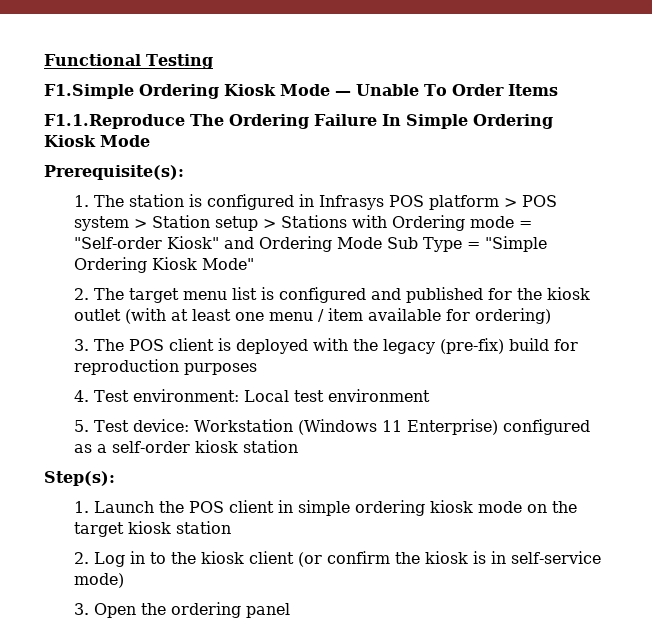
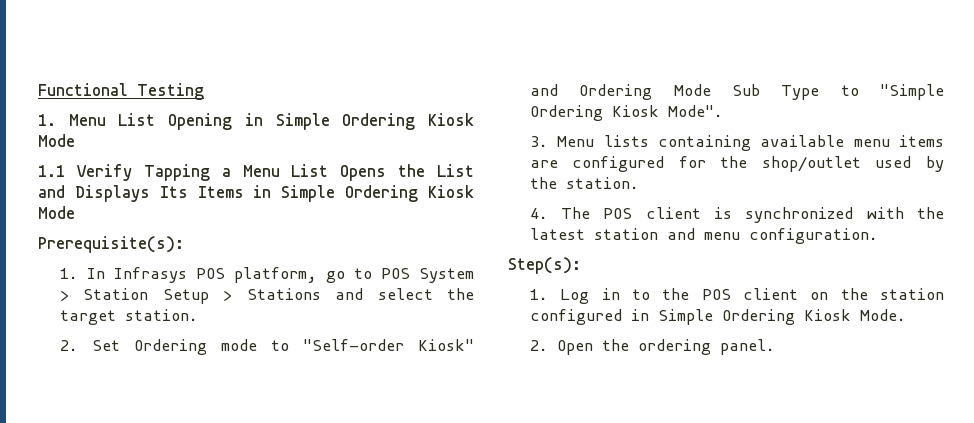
- F1.Simple Ordering Kiosk Mode — Unable To Order Items
- F1.1.Reproduce The Ordering Failure In Simple Ordering Kiosk Mode
+ 1. Menu List Opening in Simple Ordering Kiosk Mode
+ 1.1 Verify Tapping a Menu List Opens the List and Displays Its Items in Simple Ordering Kiosk Mode
- 1. The station is configured in Infrasys POS platform > POS system > Station setup > Stations with Ordering mode = "Self-order Kiosk" and Ordering Mode Sub Type = "Simple Ordering Kiosk Mode"
- 2. The target menu list is configured and published for the kiosk outlet (with at least one menu / item available for ordering)
- 3. The POS client is deployed with the legacy (pre-fix) build for reproduction purposes
- 4. Test environment: Local test environment
- 5. Test device: Workstation (Windows 11 Enterprise) configured as a self-order kiosk station
+ 1. In Infrasys POS platform, go to POS System > Station Setup > Stations and select the target station.
+ 2. Set Ordering mode to "Self-order Kiosk" and Ordering Mode Sub Type to "Simple Ordering Kiosk Mode".
+ 3. Menu lists containing available menu items are configured for the shop/outlet used by the station.
+ 4. The POS client is synchronized with the latest station and menu configuration.
  Step(s):
- 1. Launch the POS client in simple ordering kiosk mode on the target kiosk station
- 2. Log in to the kiosk client (or confirm the kiosk is in self-service mode)
- 3. Open the ordering panel
+ 1. Log in to the POS client on the station configured in Simple Ordering Kiosk Mode.
+ 2. Open the ordering panel.

